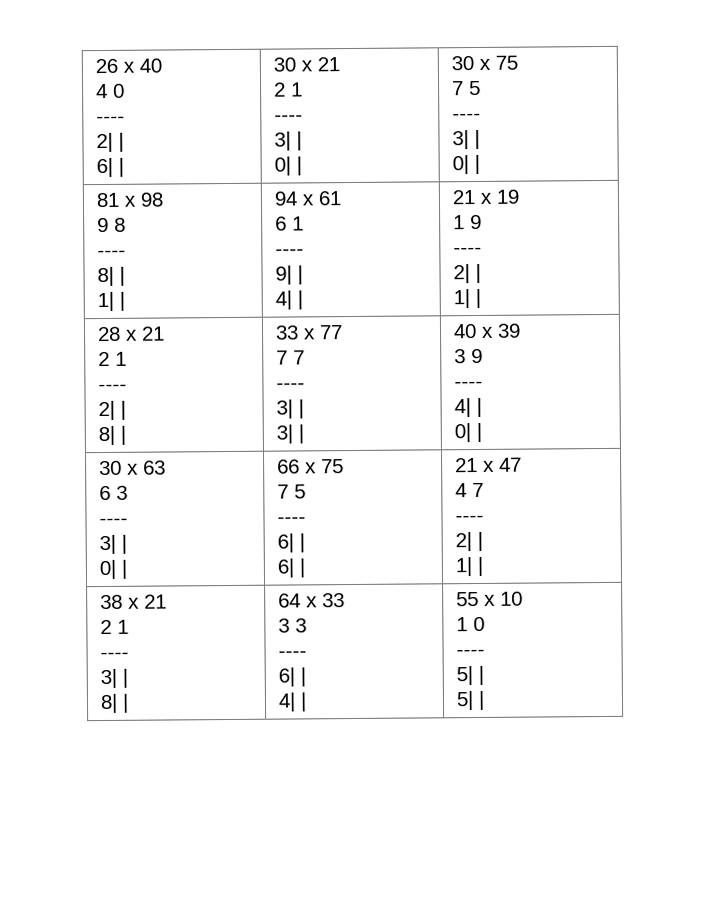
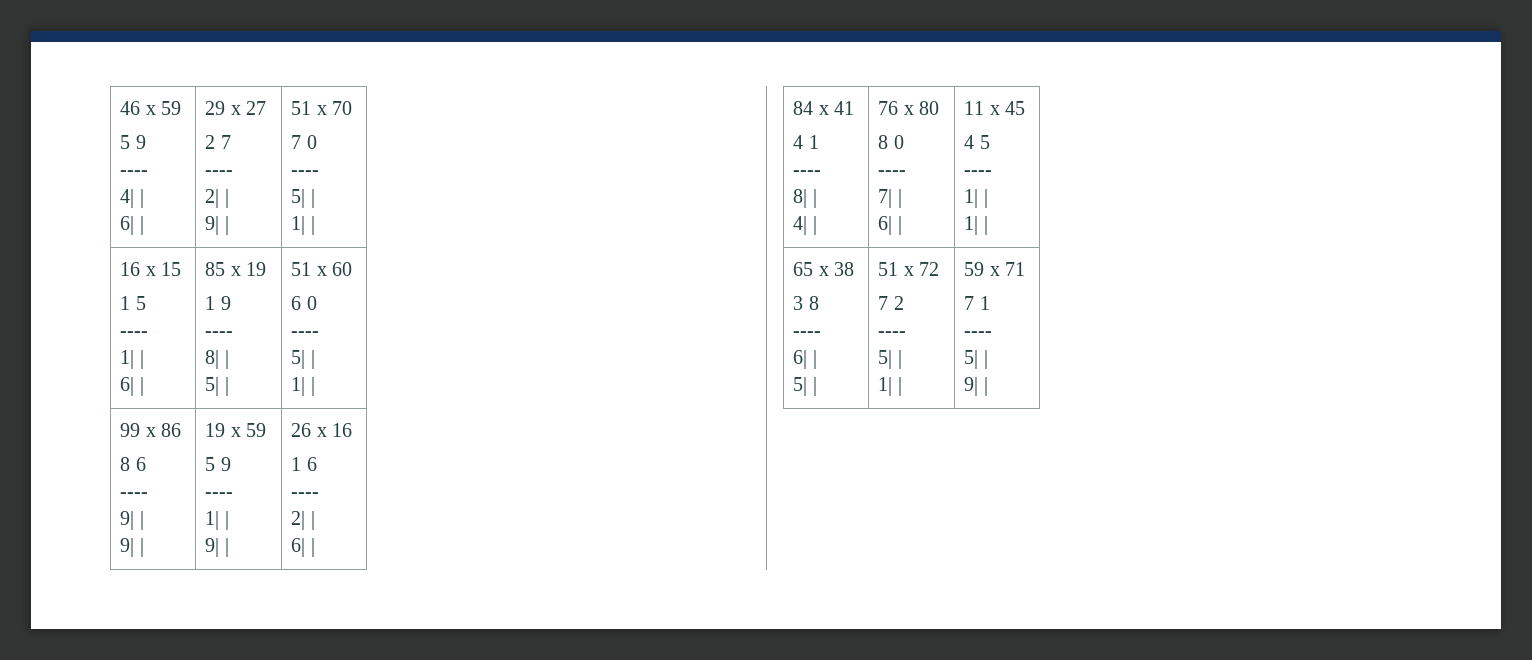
- 26 x 40
- 4 0
+ 46 x 59
+ 5 9
+ ----
+ 4| |
+ 6| | | 29 x 27
+ 2 7
  ----
  2| |
- 6| | | 30 x 21
- 2 1
+ 9| | | 51 x 70
+ 7 0
  ----
- 3| |
- 0| | | 30 x 75
- 7 5
+ 5| |
+ 1| |
+ 16 x 15
+ 1 5
  ----
- 3| |
- 0| |
- 81 x 98
- 9 8
+ 1| |
+ 6| | | 85 x 19
+ 1 9
  ----
  8| |
- 1| | | 94 x 61
- 6 1
+ 5| | | 51 x 60
+ 6 0
+ ----
+ 5| |
+ 1| |
+ 99 x 86
+ 8 6
  ----
  9| |
- 4| | | 21 x 19
- 1 9
+ 9| | | 19 x 59
+ 5 9
+ ----
+ 1| |
+ 9| | | 26 x 16
+ 1 6
  ----
  2| |
+ 6| |
+ 84 x 41
+ 4 1
+ ----
+ 8| |
+ 4| | | 76 x 80
+ 8 0
+ ----
+ 7| |
+ 6| | | 11 x 45
+ 4 5
+ ----
  1| |
- 28 x 21
- 2 1
- ----
- 2| |
- 8| | | 33 x 77
- 7 7
- ----
- 3| |
- 3| | | 40 x 39
- 3 9
- ----
- 4| |
- 0| |
- 30 x 63
- 6 3
- ----
- 3| |
- 0| | | 66 x 75
- 7 5
+ 1| |
+ 65 x 38
+ 3 8
  ----
  6| |
- 6| | | 21 x 47
- 4 7
- ----
- 2| |
- 1| |
- 38 x 21
- 2 1
- ----
- 3| |
- 8| | | 64 x 33
- 3 3
- ----
- 6| |
- 4| | | 55 x 10
- 1 0
+ 5| | | 51 x 72
+ 7 2
  ----
  5| |
+ 1| | | 59 x 71
+ 7 1
+ ----
  5| |
+ 9| |

